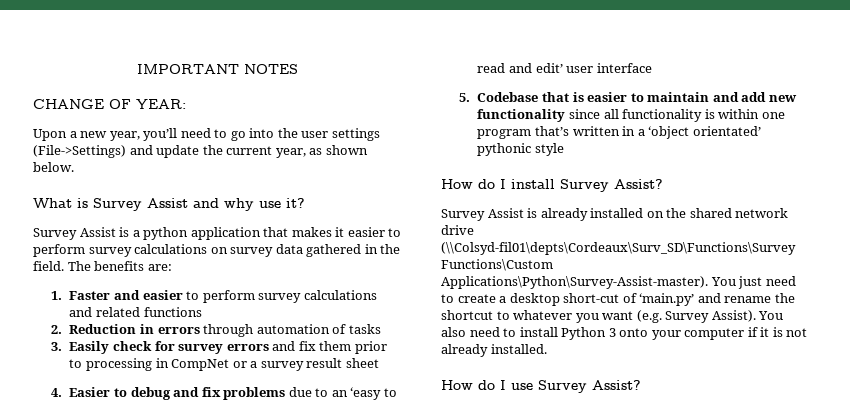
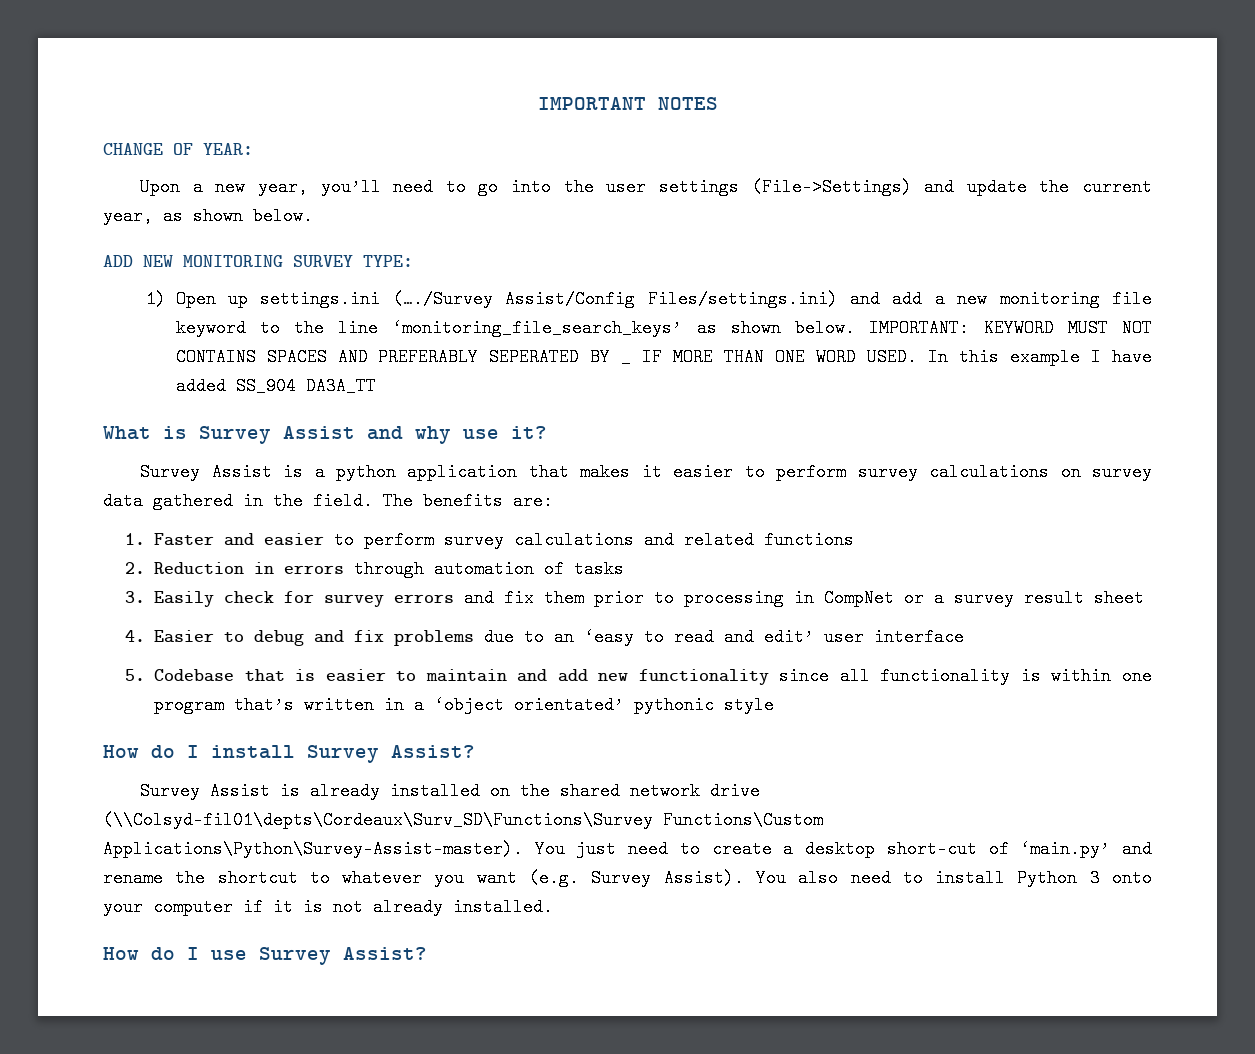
+ ADD NEW MONITORING SURVEY TYPE:
+ 1) Open up settings.ini (…./Survey Assist/Config Files/settings.ini) and add a new monitoring file keyword to the line ‘monitoring_file_search_keys’ as shown below. IMPORTANT: KEYWORD MUST NOT CONTAINS SPACES AND PREFERABLY SEPERATED BY _ IF MORE THAN ONE WORD USED. In this example I have added SS_904 DA3A_TT

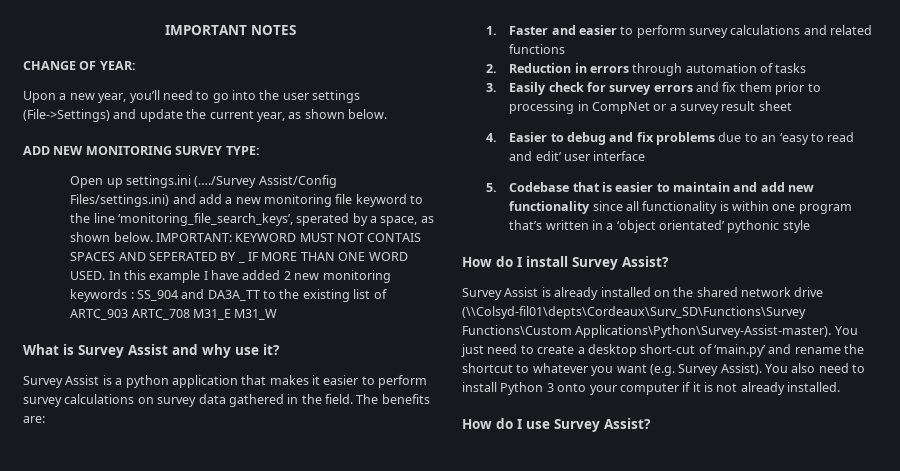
- 1) Open up settings.ini (…./Survey Assist/Config Files/settings.ini) and add a new monitoring file keyword to the line ‘monitoring_file_search_keys’ as shown below.
+ Open up settings.ini (…./Survey Assist/Config Files/settings.ini) and add a new monitoring file keyword to the line ‘monitoring_file_search_keys’, sperated by a space, as shown below.
- IMPORTANT: KEYWORD MUST NOT CONTAINS SPACES AND PREFERABLY SEPERATED BY _ IF MORE THAN ONE WORD USED.
+ IMPORTANT: KEYWORD MUST NOT CONTAIS SPACES AND SEPERATED BY _ IF MORE THAN ONE WORD USED.
- In this example I have added SS_904 DA3A_TT
+ In this example I have added 2 new monitoring keywords : SS_904 and DA3A_TT to the existing list of ARTC_903 ARTC_708 M31_E M31_W

